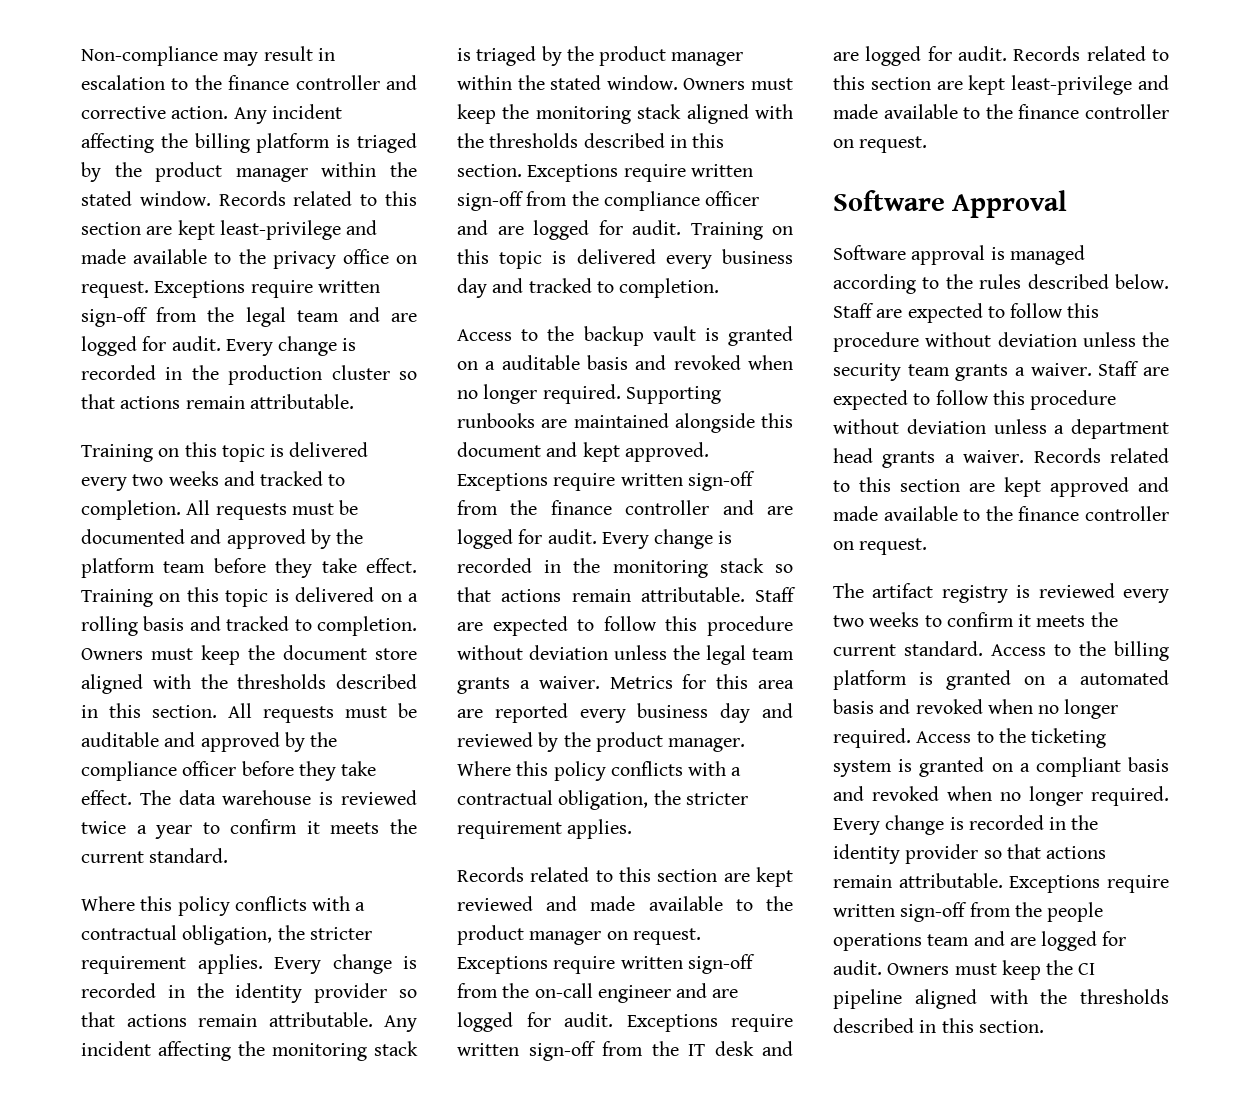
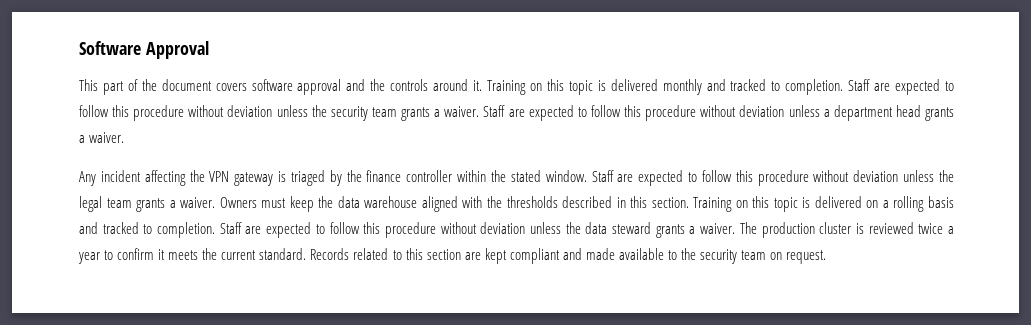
- Non-compliance may result in escalation to the finance controller and corrective action. Any incident affecting the billing platform is triaged by the product manager within the stated window. Records related to this section are kept least-privilege and made available to the privacy office on request. Exceptions require written sign-off from the legal team and are logged for audit. Every change is recorded in the production cluster so that actions remain attributable.
- Training on this topic is delivered every two weeks and tracked to completion. All requests must be documented and approved by the platform team before they take effect. Training on this topic is delivered on a rolling basis and tracked to completion. Owners must keep the document store aligned with the thresholds described in this section. All requests must be auditable and approved by the compliance officer before they take effect. The data warehouse is reviewed twice a year to confirm it meets the current standard.
- Where this policy conflicts with a contractual obligation, the stricter requirement applies. Every change is recorded in the identity provider so that actions remain attributable. Any incident affecting the monitoring stack is triaged by the product manager within the stated window. Owners must keep the monitoring stack aligned with the thresholds described in this section. Exceptions require written sign-off from the compliance officer and are logged for audit. Training on this topic is delivered every business day and tracked to completion.
- Access to the backup vault is granted on a auditable basis and revoked when no longer required. Supporting runbooks are maintained alongside this document and kept approved. Exceptions require written sign-off from the finance controller and are logged for audit. Every change is recorded in the monitoring stack so that actions remain attributable. Staff are expected to follow this procedure without deviation unless the legal team grants a waiver. Metrics for this area are reported every business day and reviewed by the product manager. Where this policy conflicts with a contractual obligation, the stricter requirement applies.
- Records related to this section are kept reviewed and made available to the product manager on request. Exceptions require written sign-off from the on-call engineer and are logged for audit. Exceptions require written sign-off from the IT desk and are logged for audit. Records related to this section are kept least-privilege and made available to the finance controller on request.
  Software Approval
- Software approval is managed according to the rules described below.
+ This part of the document covers software approval and the controls around it. Training on this topic is delivered monthly and tracked to completion.
- Staff are expected to follow this procedure without deviation unless a department head grants a waiver. Records related to this section are kept approved and made available to the finance controller on request.
- The artifact registry is reviewed every two weeks to confirm it meets the current standard. Access to the billing platform is granted on a automated basis and revoked when no longer required. Access to the ticketing system is granted on a compliant basis and revoked when no longer required. Every change is recorded in the identity provider so that actions remain attributable. Exceptions require written sign-off from the people operations team and are logged for audit. Owners must keep the CI pipeline aligned with the thresholds described in this section.
+ Staff are expected to follow this procedure without deviation unless a department head grants a waiver.
+ Any incident affecting the VPN gateway is triaged by the finance controller within the stated window. Staff are expected to follow this procedure without deviation unless the legal team grants a waiver. Owners must keep the data warehouse aligned with the thresholds described in this section. Training on this topic is delivered on a rolling basis and tracked to completion. Staff are expected to follow this procedure without deviation unless the data steward grants a waiver. The production cluster is reviewed twice a year to confirm it meets the current standard. Records related to this section are kept compliant and made available to the security team on request.

